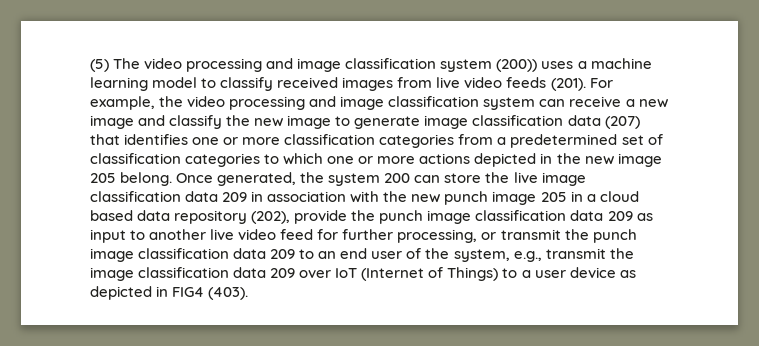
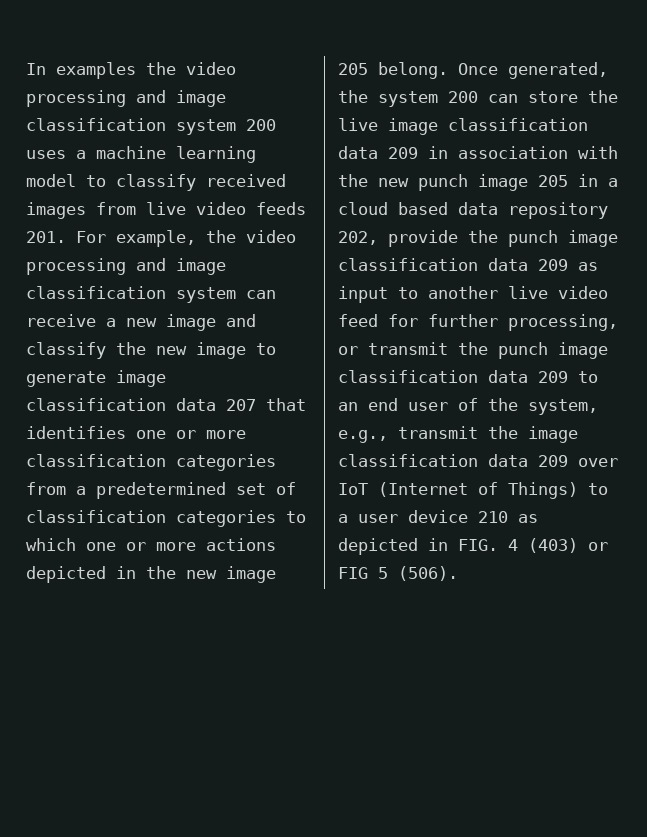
- (5) The video processing and image classification system (200)) uses a machine learning model to classify received images from live video feeds (201). For example, the video processing and image classification system can receive a new image and classify the new image to generate image classification data (207) that identifies one or more classification categories from a predetermined set of classification categories to which one or more actions depicted in the new image 205 belong.
+ In examples the video processing and image classification system 200 uses a machine learning model to classify received images from live video feeds 201. For example, the video processing and image classification system can receive a new image and classify the new image to generate image classification data 207 that identifies one or more classification categories from a predetermined set of classification categories to which one or more actions depicted in the new image 205 belong.
- Once generated, the system 200 can store the live image classification data 209 in association with the new punch image 205 in a cloud based data repository (202), provide the punch image classification data 209 as input to another live video feed for further processing, or transmit the punch image classification data 209 to an end user of the system, e.g., transmit the image classification data 209 over IoT (Internet of Things) to a user device as depicted in FIG4 (403).
+ Once generated, the system 200 can store the live image classification data 209 in association with the new punch image 205 in a cloud based data repository 202, provide the punch image classification data 209 as input to another live video feed for further processing, or transmit the punch image classification data 209 to an end user of the system, e.g., transmit the image classification data 209 over IoT (Internet of Things) to a user device 210 as depicted in FIG. 4 (403) or FIG 5 (506).

